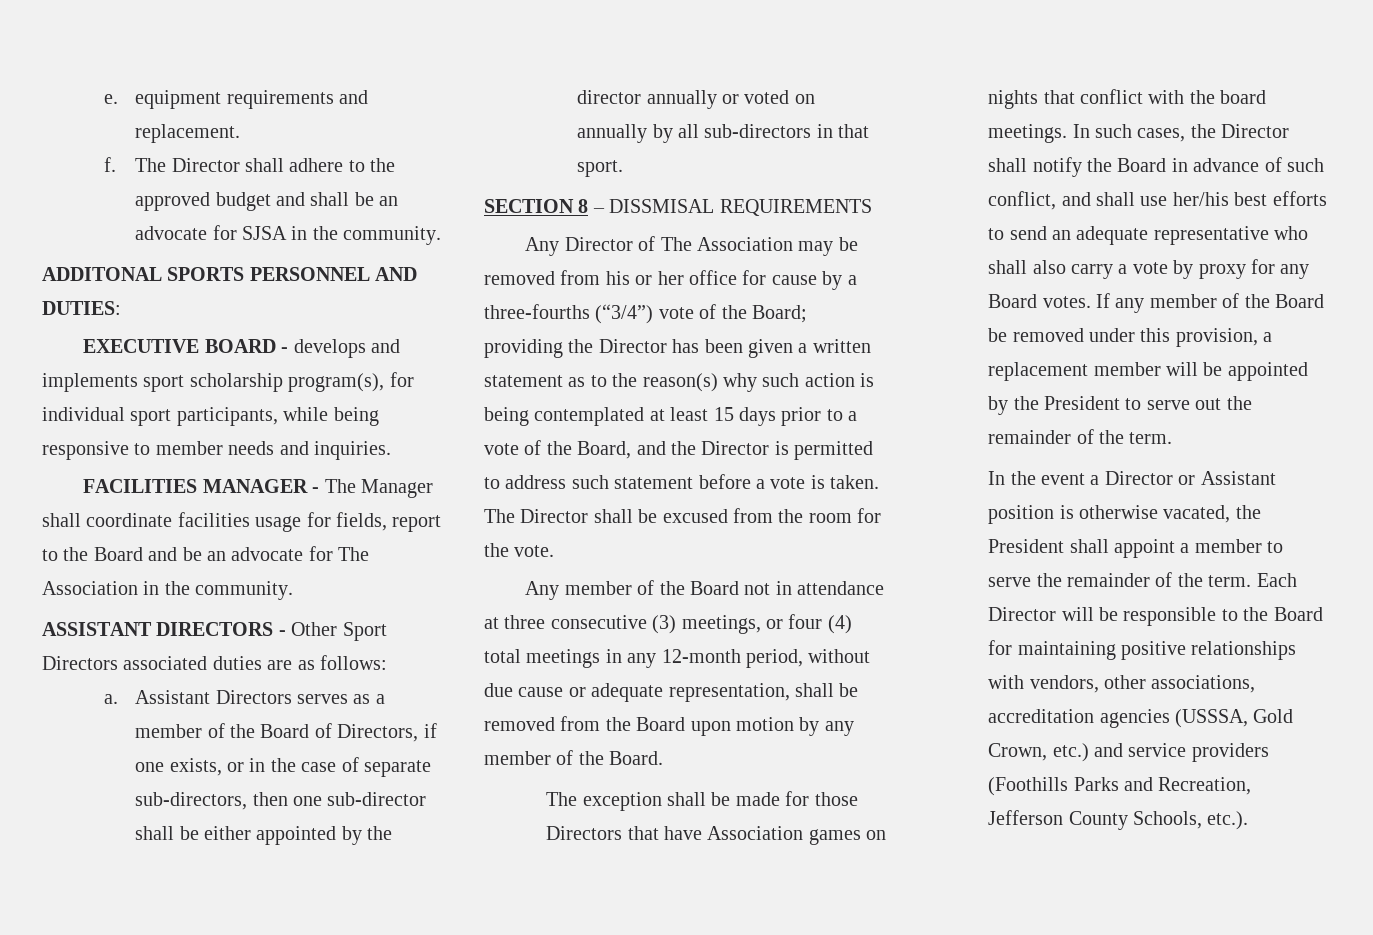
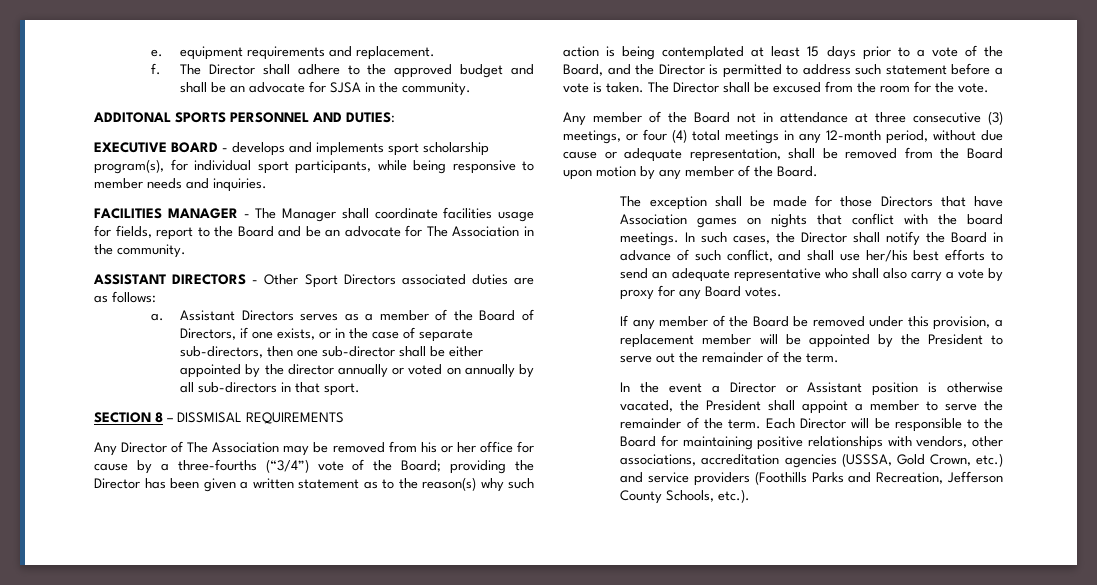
- In such cases, the Director shall notify the Board in advance of such conflict, and shall use her/his best efforts to send an adequate representative who shall also carry a vote by proxy for any Board votes. If any member of the Board be removed under this provision, a replacement member will be appointed by the President to serve out the remainder of the term.
+ In such cases, the Director shall notify the Board in advance of such conflict, and shall use her/his best efforts to send an adequate representative who shall also carry a vote by proxy for any Board votes.
+ If any member of the Board be removed under this provision, a replacement member will be appointed by the President to serve out the remainder of the term.

